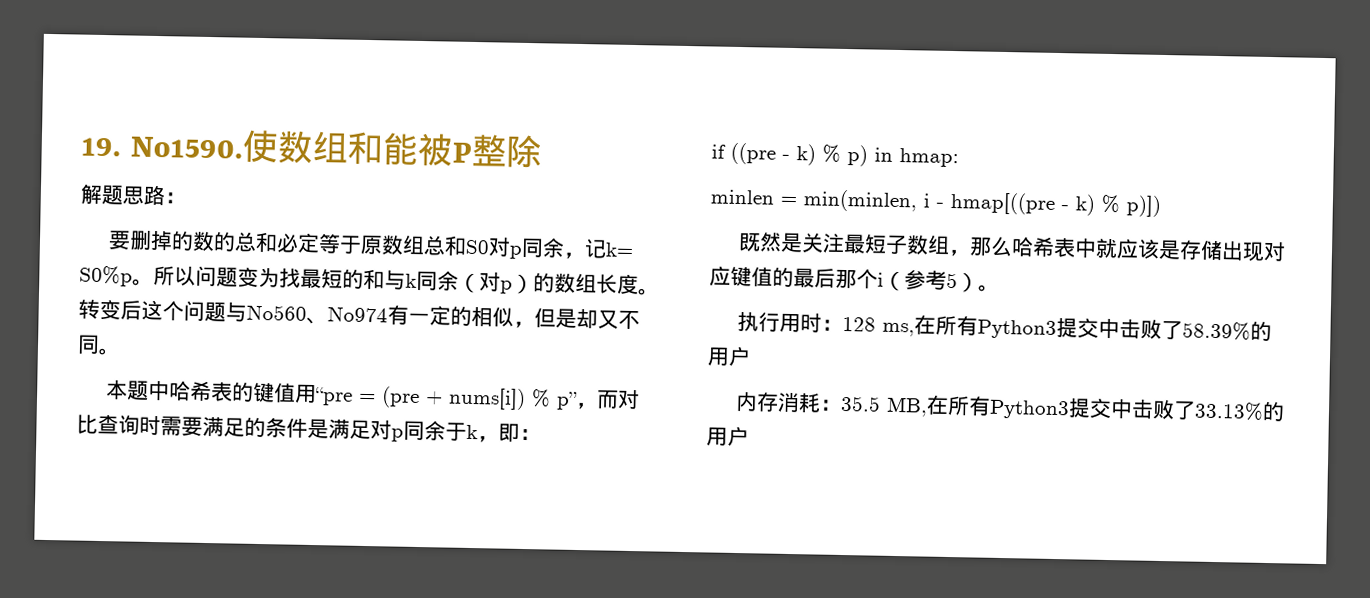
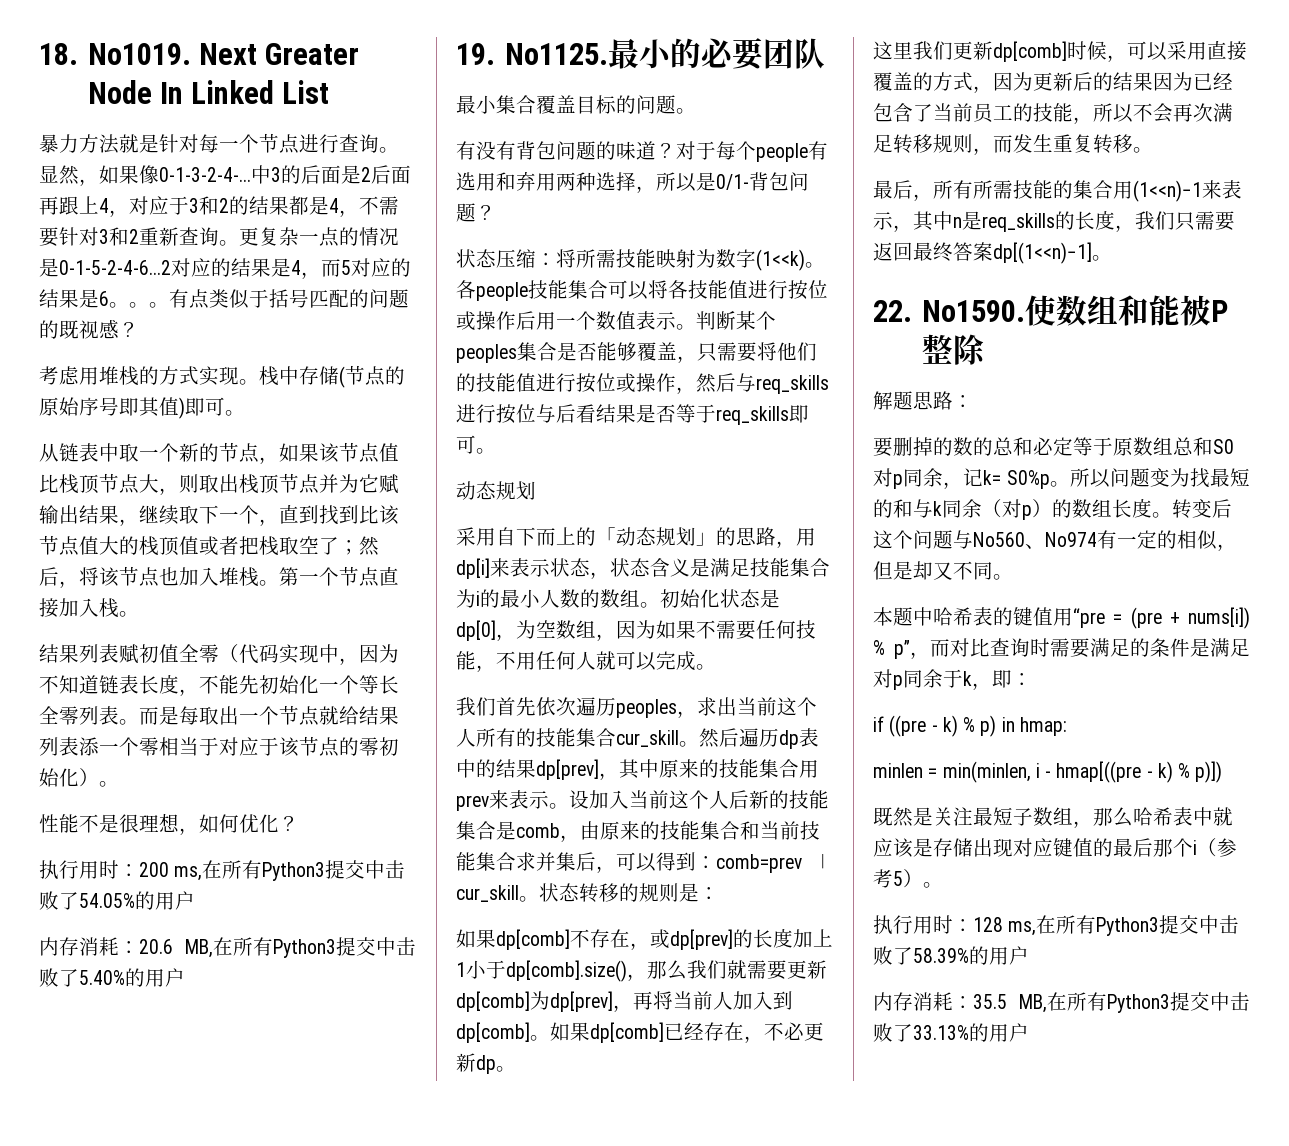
- 19. No1590.
+ 18. No1019. Next Greater Node In Linked List
+ 暴力方法就是针对每一个节点进行查询。显然，如果像0-1-3-2-4-...中3的后面是2后面再跟上4，对应于3和2的结果都是4，不需要针对3和2重新查询。更复杂一点的情况是0-1-5-2-4-6...2对应的结果是4，而5对应的结果是6。。。有点类似于括号匹配的问题的既视感？
+ 考虑用堆栈的方式实现。栈中存储(节点的原始序号即其值)即可。
+ 从链表中取一个新的节点，如果该节点值比栈顶节点大，则取出栈顶节点并为它赋输出结果，继续取下一个，直到找到比该节点值大的栈顶值或者把栈取空了；然后，将该节点也加入堆栈。第一个节点直接加入栈。
+ 结果列表赋初值全零（代码实现中，因为不知道链表长度，不能先初始化一个等长全零列表。而是每取出一个节点就给结果列表添一个零相当于对应于该节点的零初始化）。
+ 性能不是很理想，如何优化？
+ 执行用时：200 ms,在所有Python3提交中击败了54.05%的用户
+ 内存消耗：20.6 MB,在所有Python3提交中击败了5.40%的用户
+ 19. No1125.最小的必要团队
+ 最小集合覆盖目标的问题。
+ 有没有背包问题的味道？对于每个people有选用和弃用两种选择，所以是0/1-背包问题？
+ 状态压缩：将所需技能映射为数字(1<<k)。各people技能集合可以将各技能值进行按位或操作后用一个数值表示。判断某个peoples集合是否能够覆盖，只需要将他们的技能值进行按位或操作，然后与req_skills进行按位与后看结果是否等于req_skills即可。
+ 动态规划
+ 采用自下而上的「动态规划」的思路，用dp[i]来表示状态，状态含义是满足技能集合为i的最小人数的数组。初始化状态是dp[0]，为空数组，因为如果不需要任何技能，不用任何人就可以完成。
+ 我们首先依次遍历peoples，求出当前这个人所有的技能集合cur_skill。然后遍历dp表中的结果dp[prev]，其中原来的技能集合用prev来表示。设加入当前这个人后新的技能集合是comb，由原来的技能集合和当前技能集合求并集后，可以得到：comb=prev ∣ cur_skill。状态转移的规则是：
+ 如果dp[comb]不存在，或dp[prev]的长度加上1小于dp[comb].size()，那么我们就需要更新dp[comb]为dp[prev]，再将当前人加入到dp[comb]。如果dp[comb]已经存在，不必更新dp。
+ 这里我们更新dp[comb]时候，可以采用直接覆盖的方式，因为更新后的结果因为已经包含了当前员工的技能，所以不会再次满足转移规则，而发生重复转移。
+ 最后，所有所需技能的集合用(1<<n)−1来表示，其中n是req_skills的长度，我们只需要返回最终答案dp[(1<<n)−1]。
+ 22. No1590.

